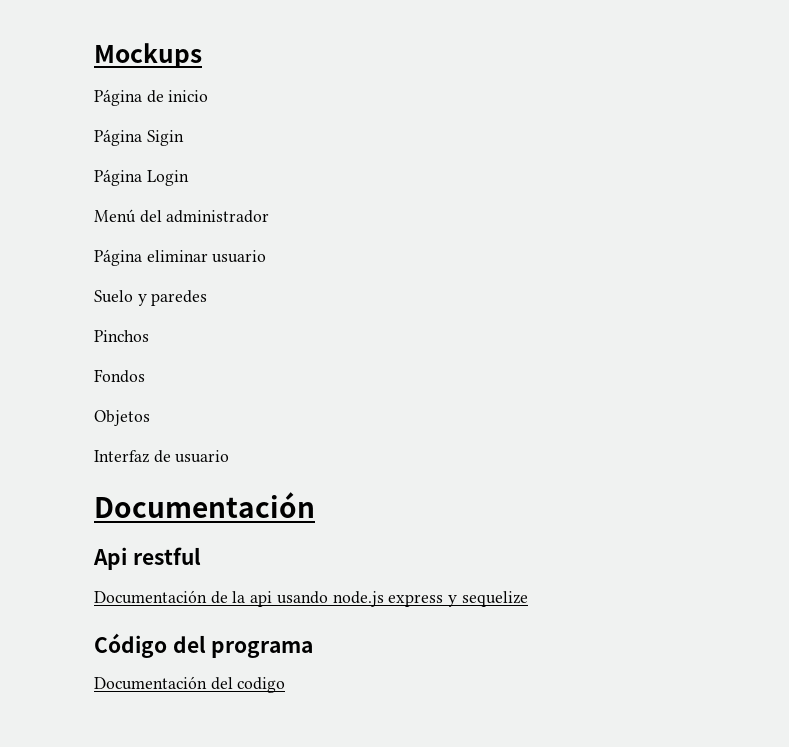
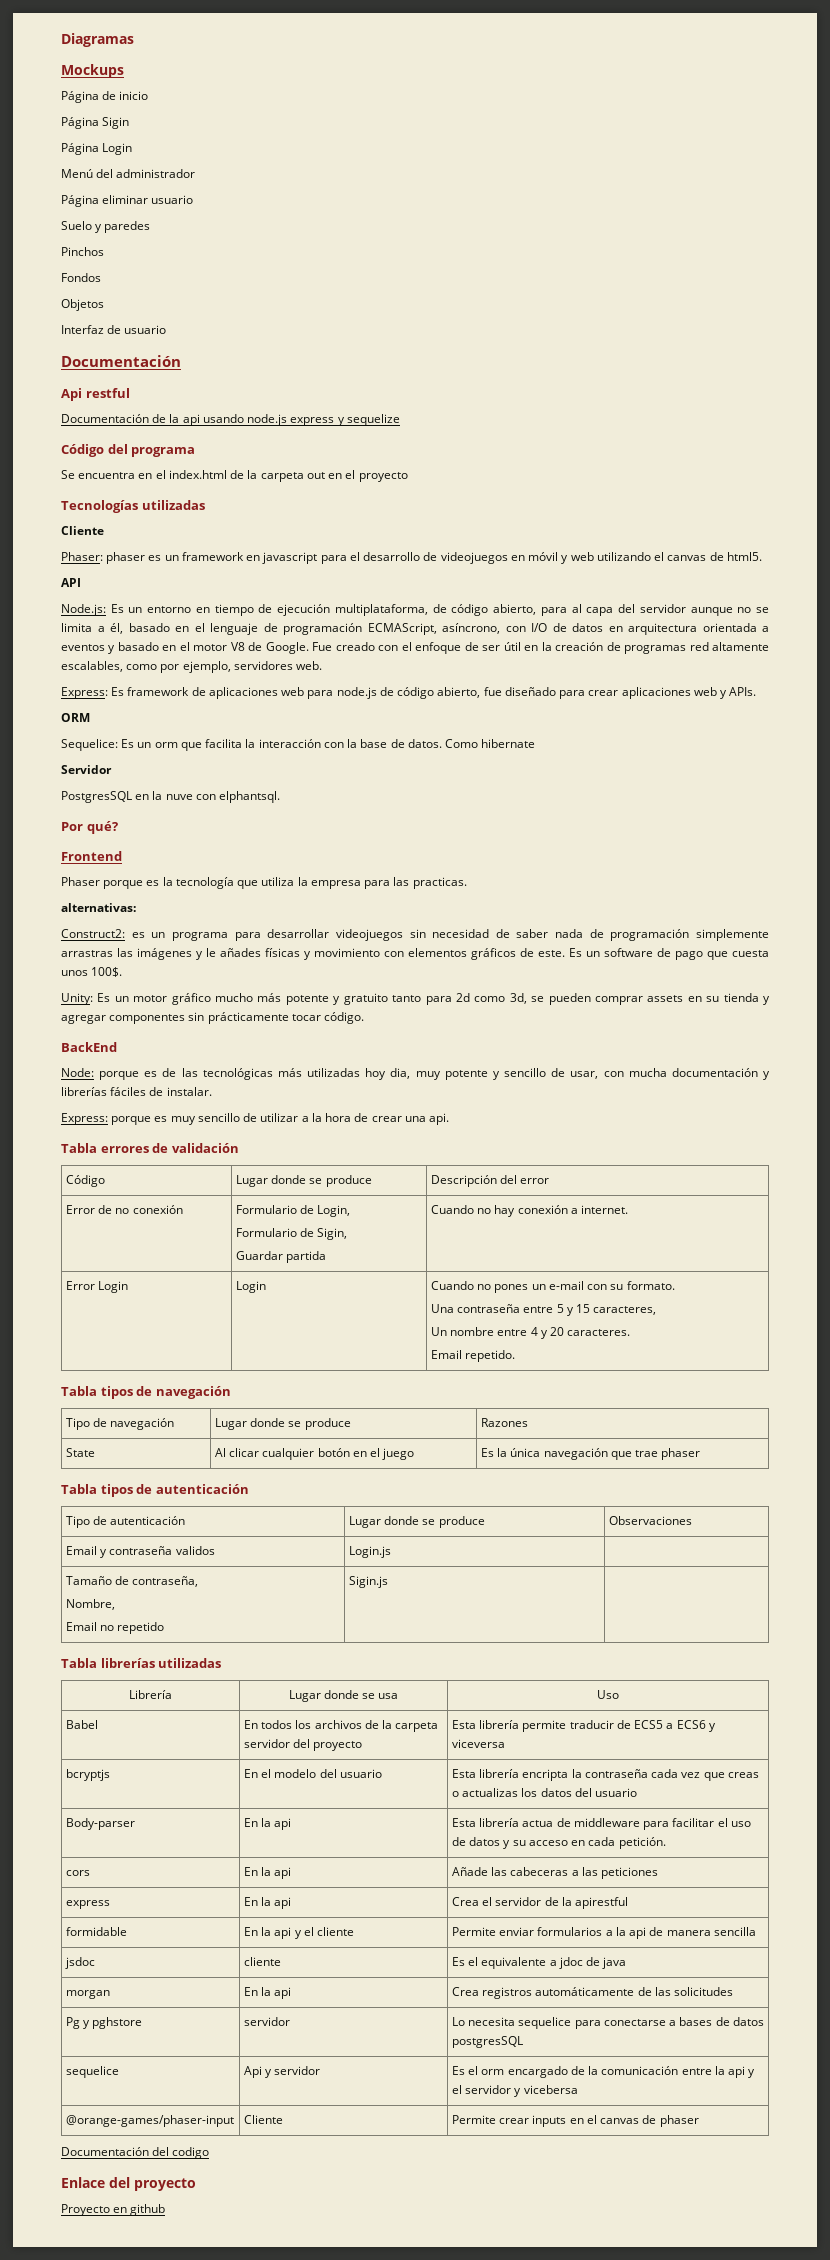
+ Diagramas
+ Se encuentra en el index.html de la carpeta out en el proyecto
+ Tecnologías utilizadas
+ Cliente
+ Phaser: phaser es un framework en javascript para el desarrollo de videojuegos en móvil y web utilizando el canvas de html5.
+ API
+ Node.js: Es un entorno en tiempo de ejecución multiplataforma, de código abierto, para al capa del servidor aunque no se limita a él, basado en el lenguaje de programación ECMAScript, asíncrono, con I/O de datos en arquitectura orientada a eventos y basado en el motor V8 de Google. Fue creado con el enfoque de ser útil en la creación de programas red altamente escalables, como por ejemplo, servidores web.
+ Express: Es framework de aplicaciones web para node.js de código abierto, fue diseñado para crear aplicaciones web y APIs.
+ ORM
+ Sequelice: Es un orm que facilita la interacción con la base de datos. Como hibernate
+ Servidor
+ PostgresSQL en la nuve con elphantsql.
+ Por qué?
+ Frontend
+ Phaser porque es la tecnología que utiliza la empresa para las practicas.
+ alternativas:
+ Construct2: es un programa para desarrollar videojuegos sin necesidad de saber nada de programación simplemente arrastras las imágenes y le añades físicas y movimiento con elementos gráficos de este. Es un software de pago que cuesta unos 100$.
+ Unity: Es un motor gráfico mucho más potente y gratuito tanto para 2d como 3d, se pueden comprar assets en su tienda y agregar componentes sin prácticamente tocar código.
+ BackEnd
+ Node: porque es de las tecnológicas más utilizadas hoy dia, muy potente y sencillo de usar, con mucha documentación y librerías fáciles de instalar.
+ Express: porque es muy sencillo de utilizar a la hora de crear una api.
+ Tabla errores de validación
+ Código | Lugar donde se produce | Descripción del error
+ Error de no conexión | Formulario de Login,
+ Formulario de Sigin,
+ Guardar partida | Cuando no hay conexión a internet.
+ Error Login | Login | Cuando no pones un e-mail con su formato.
+ Una contraseña entre 5 y 15 caracteres,
+ Un nombre entre 4 y 20 caracteres.
+ Email repetido.
+ Tabla tipos de navegación
+ Tipo de navegación | Lugar donde se produce | Razones
+ State | Al clicar cualquier botón en el juego | Es la única navegación que trae phaser
+ Tabla tipos de autenticación
+ Tipo de autenticación | Lugar donde se produce | Observaciones
+ Email y contraseña validos | Login.js |
+ Tamaño de contraseña,
+ Nombre,
+ Email no repetido | Sigin.js |
+ Tabla librerías utilizadas
+ Librería | Lugar donde se usa | Uso
+ Babel | En todos los archivos de la carpeta servidor del proyecto | Esta librería permite traducir de ECS5 a ECS6 y viceversa
+ bcryptjs | En el modelo del usuario | Esta librería encripta la contraseña cada vez que creas o actualizas los datos del usuario
+ Body-parser | En la api | Esta librería actua de middleware para facilitar el uso de datos y su acceso en cada petición.
+ cors | En la api | Añade las cabeceras a las peticiones
+ express | En la api | Crea el servidor de la apirestful
+ formidable | En la api y el cliente | Permite enviar formularios a la api de manera sencilla
+ jsdoc | cliente | Es el equivalente a jdoc de java
+ morgan | En la api | Crea registros automáticamente de las solicitudes
+ Pg y pghstore | servidor | Lo necesita sequelice para conectarse a bases de datos postgresSQL
+ sequelice | Api y servidor | Es el orm encargado de la comunicación entre la api y el servidor y vicebersa
+ @orange-games/phaser-input | Cliente | Permite crear inputs en el canvas de phaser
  Documentación del codigo
+ Enlace del proyecto
+ Proyecto en github

